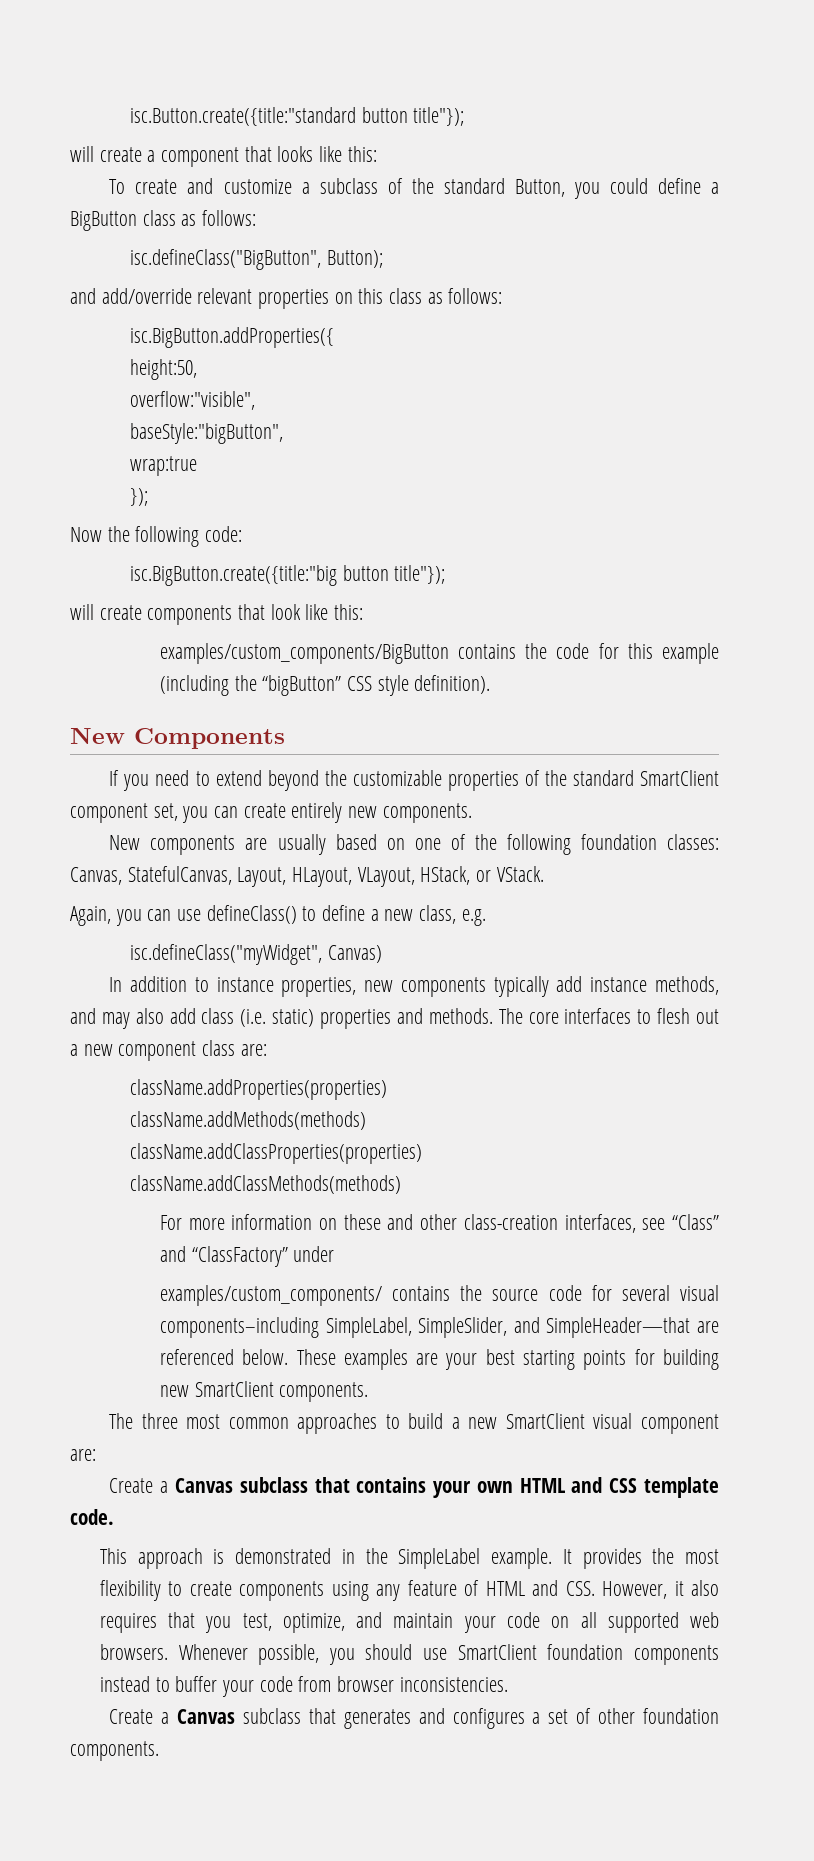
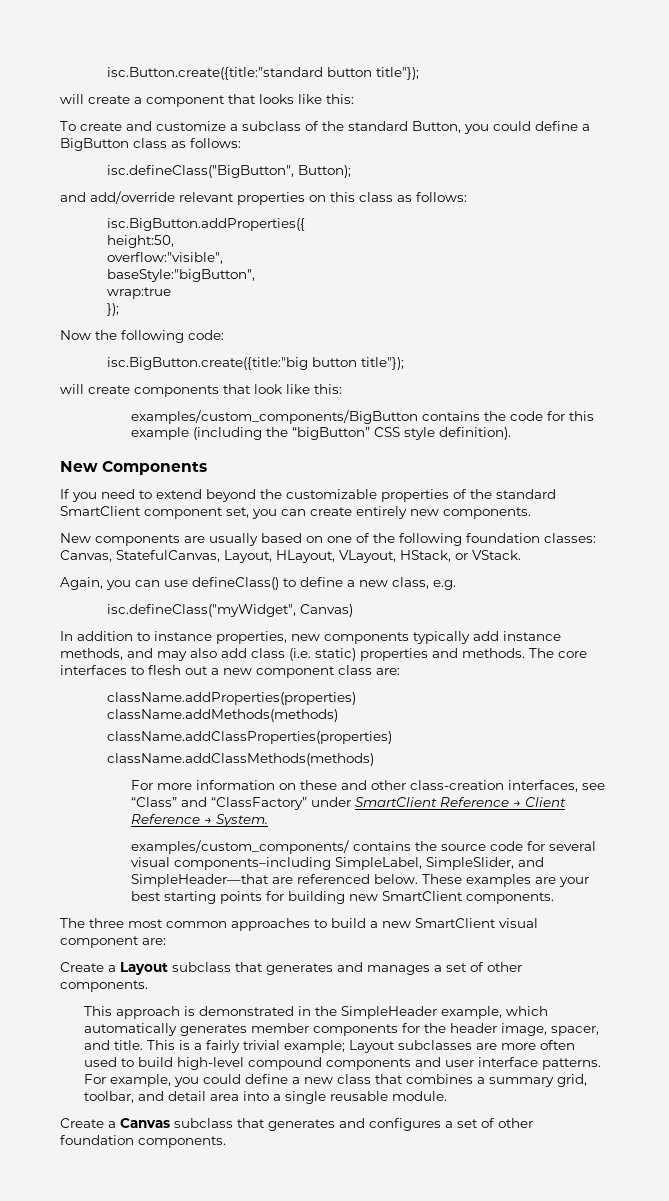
- For more information on these and other class-creation interfaces, see “Class” and “ClassFactory” under
+ For more information on these and other class-creation interfaces, see “Class” and “ClassFactory” under SmartClient Reference → Client Reference → System.
- Create a Canvas subclass that contains your own HTML and CSS template code.
+ Create a Layout subclass that generates and manages a set of other components.
- This approach is demonstrated in the SimpleLabel example. It provides the most flexibility to create components using any feature of HTML and CSS. However, it also requires that you test, optimize, and maintain your code on all supported web browsers. Whenever possible, you should use SmartClient foundation components instead to buffer your code from browser inconsistencies.
+ This approach is demonstrated in the SimpleHeader example, which automatically generates member components for the header image, spacer, and title. This is a fairly trivial example; Layout subclasses are more often used to build high-level compound components and user interface patterns. For example, you could define a new class that combines a summary grid, toolbar, and detail area into a single reusable module.

